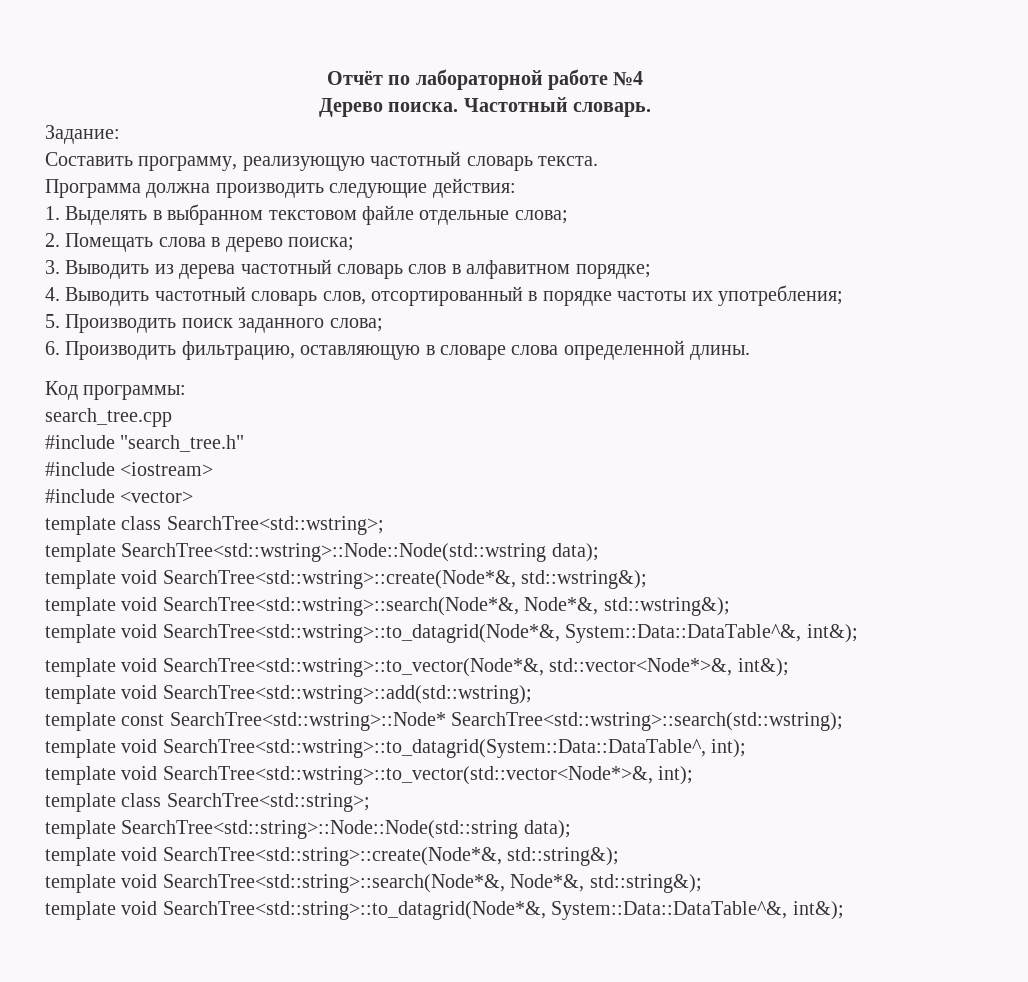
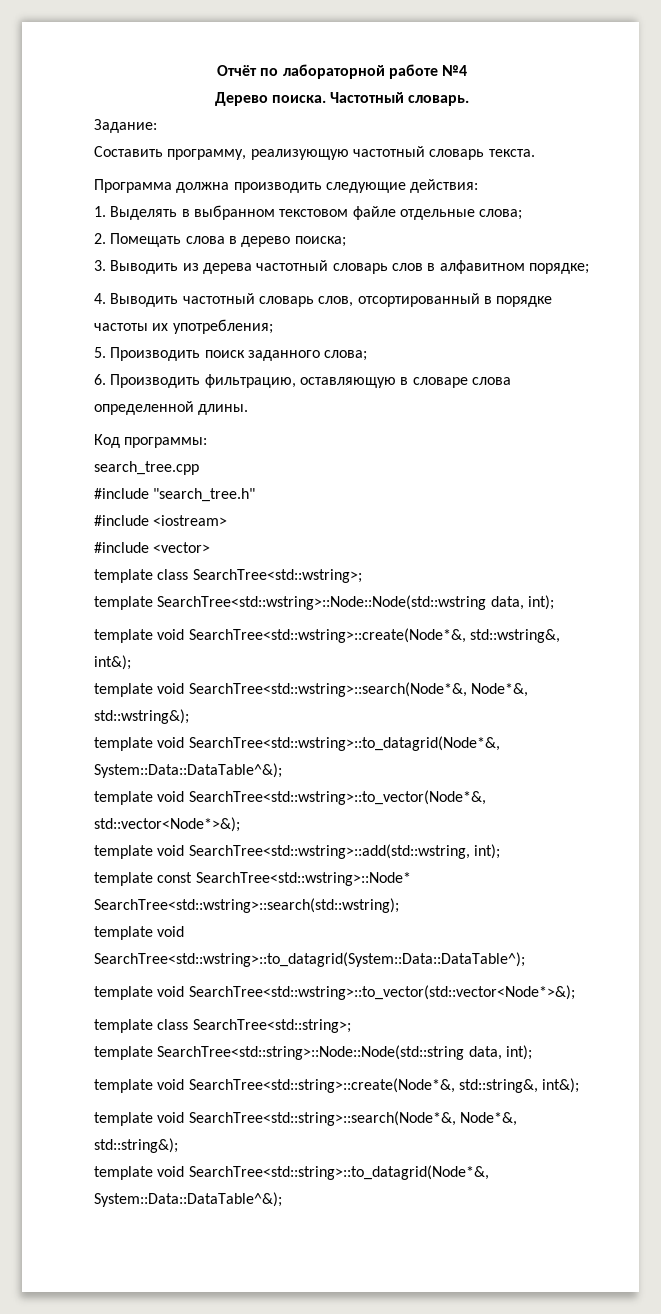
- template SearchTree<std::wstring>::Node::Node(std::wstring data);
+ template SearchTree<std::wstring>::Node::Node(std::wstring data, int);
- template void SearchTree<std::wstring>::create(Node*&, std::wstring&);
+ template void SearchTree<std::wstring>::create(Node*&, std::wstring&, int&);
- template void SearchTree<std::wstring>::to_datagrid(Node*&, System::Data::DataTable^&, int&);
+ template void SearchTree<std::wstring>::to_datagrid(Node*&, System::Data::DataTable^&);
- template void SearchTree<std::wstring>::to_vector(Node*&, std::vector<Node*>&, int&);
- template void SearchTree<std::wstring>::add(std::wstring);
+ template void SearchTree<std::wstring>::to_vector(Node*&, std::vector<Node*>&);
+ template void SearchTree<std::wstring>::add(std::wstring, int);
- template void SearchTree<std::wstring>::to_datagrid(System::Data::DataTable^, int);
- template void SearchTree<std::wstring>::to_vector(std::vector<Node*>&, int);
+ template void SearchTree<std::wstring>::to_datagrid(System::Data::DataTable^);
+ template void SearchTree<std::wstring>::to_vector(std::vector<Node*>&);
- template SearchTree<std::string>::Node::Node(std::string data);
+ template SearchTree<std::string>::Node::Node(std::string data, int);
- template void SearchTree<std::string>::create(Node*&, std::string&);
+ template void SearchTree<std::string>::create(Node*&, std::string&, int&);
- template void SearchTree<std::string>::to_datagrid(Node*&, System::Data::DataTable^&, int&);
+ template void SearchTree<std::string>::to_datagrid(Node*&, System::Data::DataTable^&);

